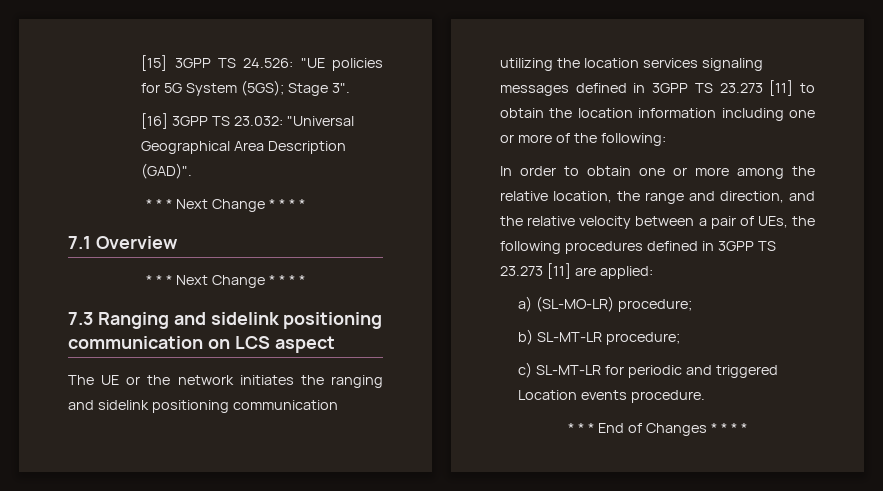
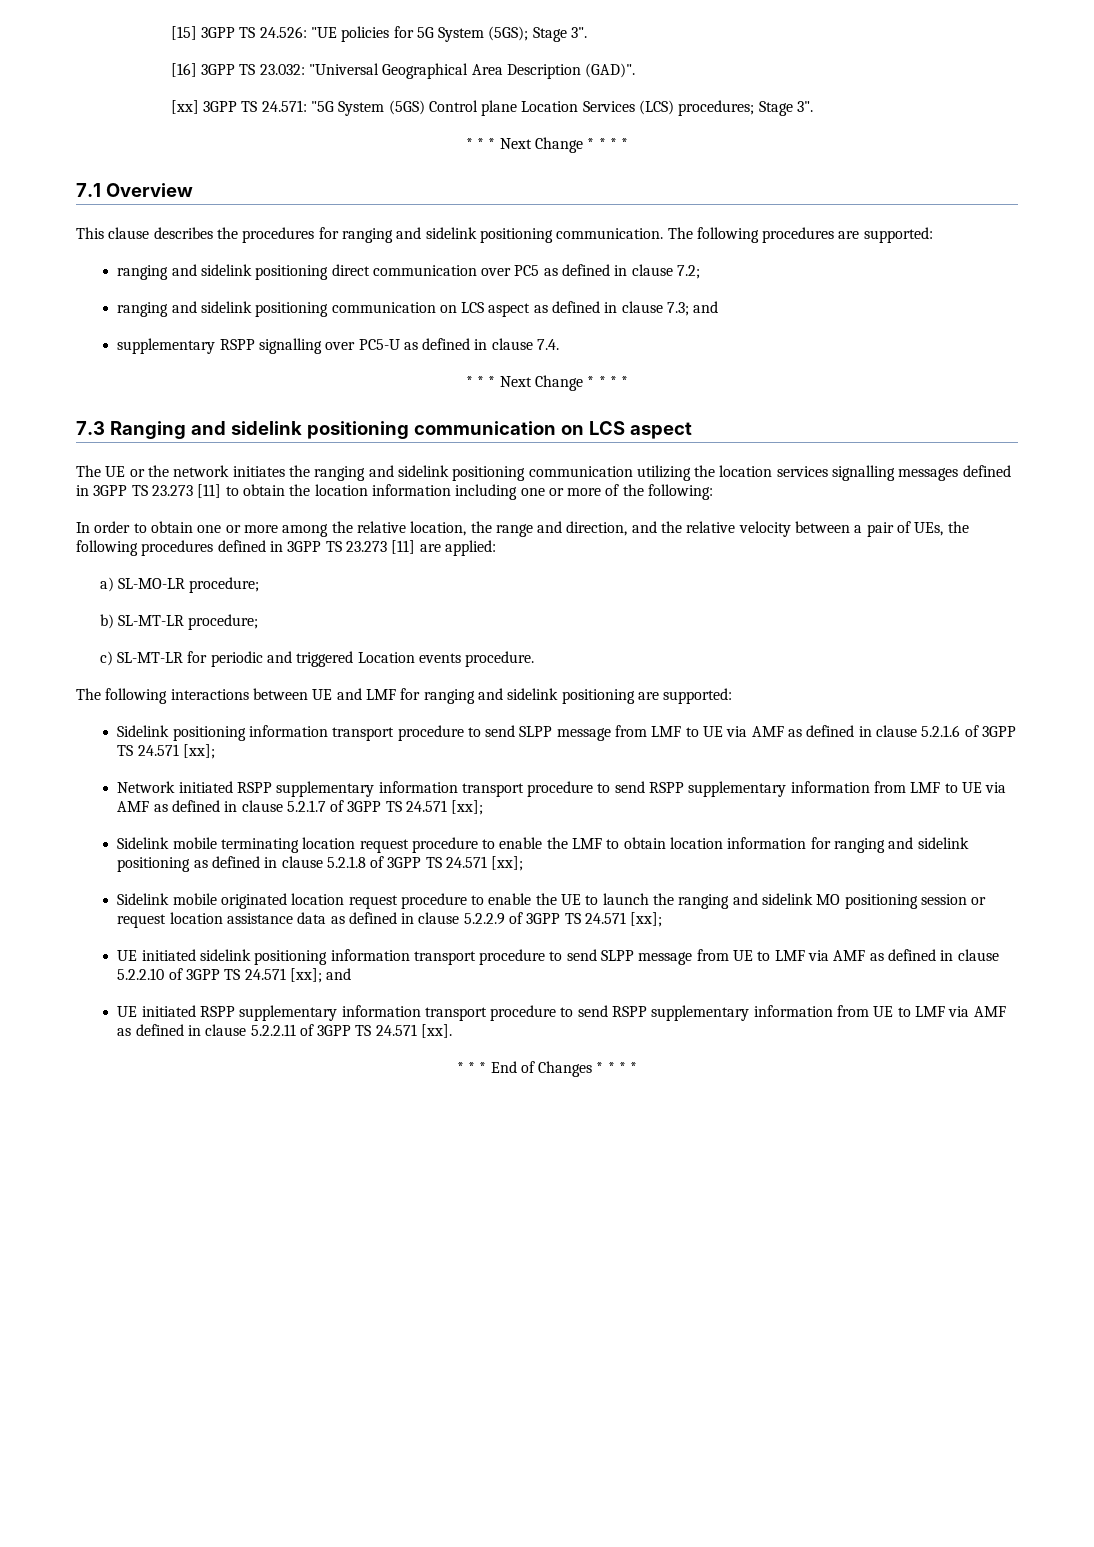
+ [xx] 3GPP TS 24.571: "5G System (5GS) Control plane Location Services (LCS) procedures; Stage 3".
+ This clause describes the procedures for ranging and sidelink positioning communication. The following procedures are supported:
+ ranging and sidelink positioning direct communication over PC5 as defined in clause 7.2;
+ ranging and sidelink positioning communication on LCS aspect as defined in clause 7.3; and
+ supplementary RSPP signalling over PC5-U as defined in clause 7.4.
- The UE or the network initiates the ranging and sidelink positioning communication utilizing the location services signaling messages defined in 3GPP TS 23.273 [11] to obtain the location information including one or more of the following:
+ The UE or the network initiates the ranging and sidelink positioning communication utilizing the location services signalling messages defined in 3GPP TS 23.273 [11] to obtain the location information including one or more of the following:
- a) (SL-MO-LR) procedure;
+ a) SL-MO-LR procedure;
+ The following interactions between UE and LMF for ranging and sidelink positioning are supported:
+ Sidelink positioning information transport procedure to send SLPP message from LMF to UE via AMF as defined in clause 5.2.1.6 of 3GPP TS 24.571 [xx];
+ Network initiated RSPP supplementary information transport procedure to send RSPP supplementary information from LMF to UE via AMF as defined in clause 5.2.1.7 of 3GPP TS 24.571 [xx];
+ Sidelink mobile terminating location request procedure to enable the LMF to obtain location information for ranging and sidelink positioning as defined in clause 5.2.1.8 of 3GPP TS 24.571 [xx];
+ Sidelink mobile originated location request procedure to enable the UE to launch the ranging and sidelink MO positioning session or request location assistance data as defined in clause 5.2.2.9 of 3GPP TS 24.571 [xx];
+ UE initiated sidelink positioning information transport procedure to send SLPP message from UE to LMF via AMF as defined in clause 5.2.2.10 of 3GPP TS 24.571 [xx]; and
+ UE initiated RSPP supplementary information transport procedure to send RSPP supplementary information from UE to LMF via AMF as defined in clause 5.2.2.11 of 3GPP TS 24.571 [xx].

